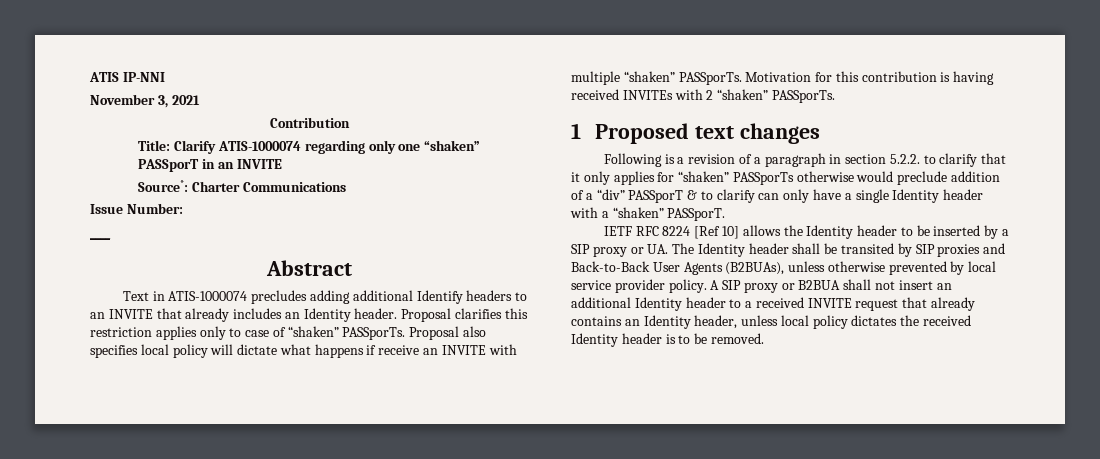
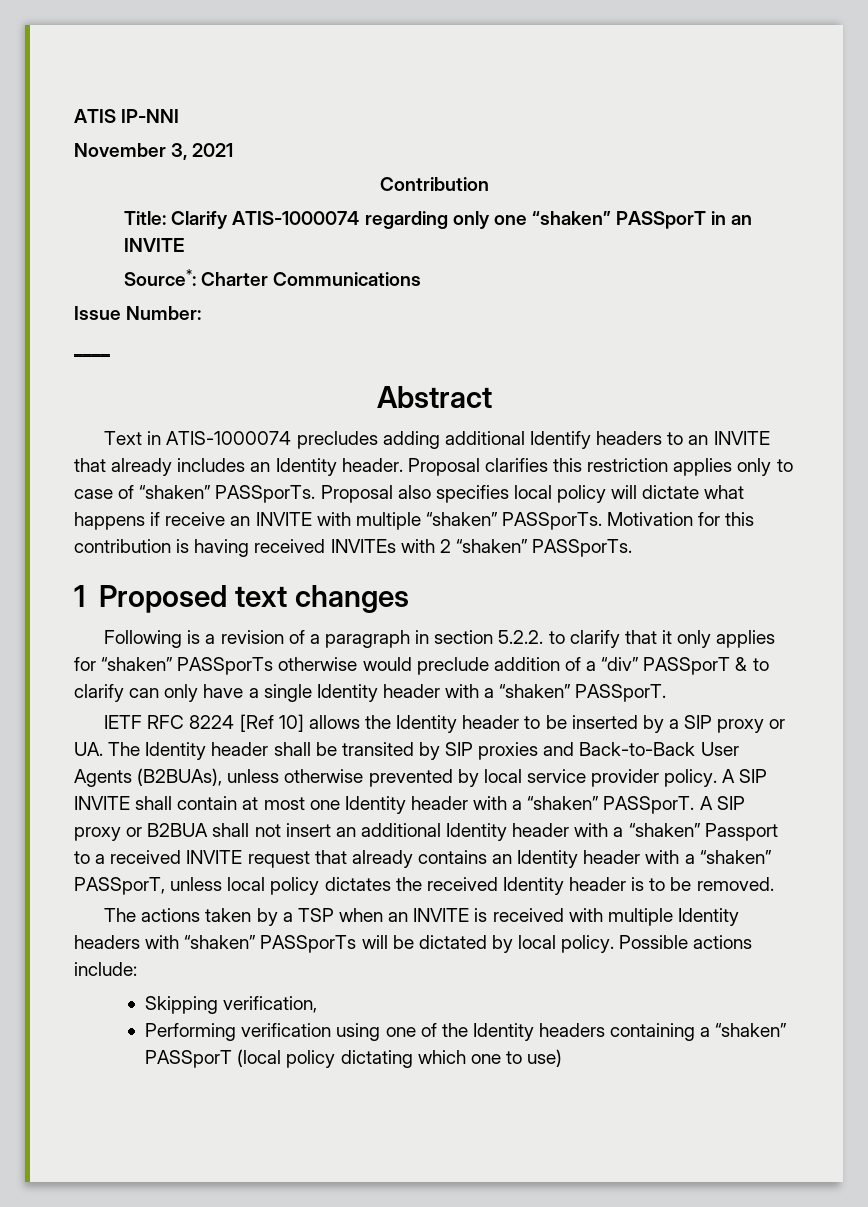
- A SIP proxy or B2BUA shall not insert an additional Identity header to a received INVITE request that already contains an Identity header, unless local policy dictates the received Identity header is to be removed.
+ A SIP INVITE shall contain at most one Identity header with a “shaken” PASSporT. A SIP proxy or B2BUA shall not insert an additional Identity header with a “shaken” Passport to a received INVITE request that already contains an Identity header with a “shaken” PASSporT, unless local policy dictates the received Identity header is to be removed.
+ The actions taken by a TSP when an INVITE is received with multiple Identity headers with “shaken” PASSporTs will be dictated by local policy. Possible actions include:
+ Skipping verification,
+ Performing verification using one of the Identity headers containing a “shaken” PASSporT (local policy dictating which one to use)

